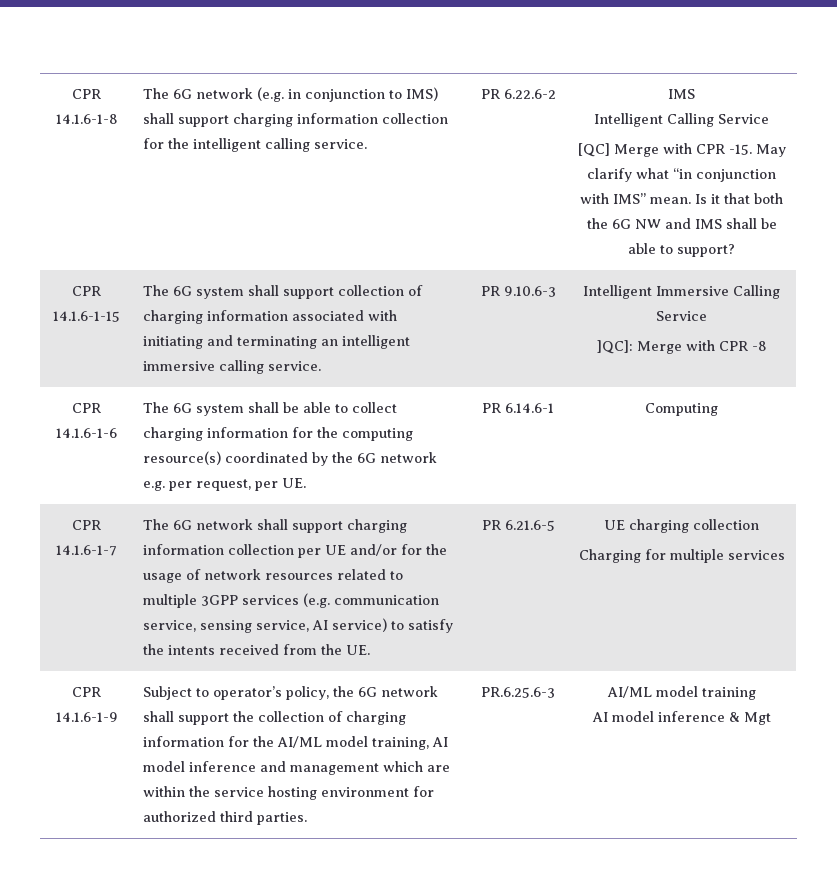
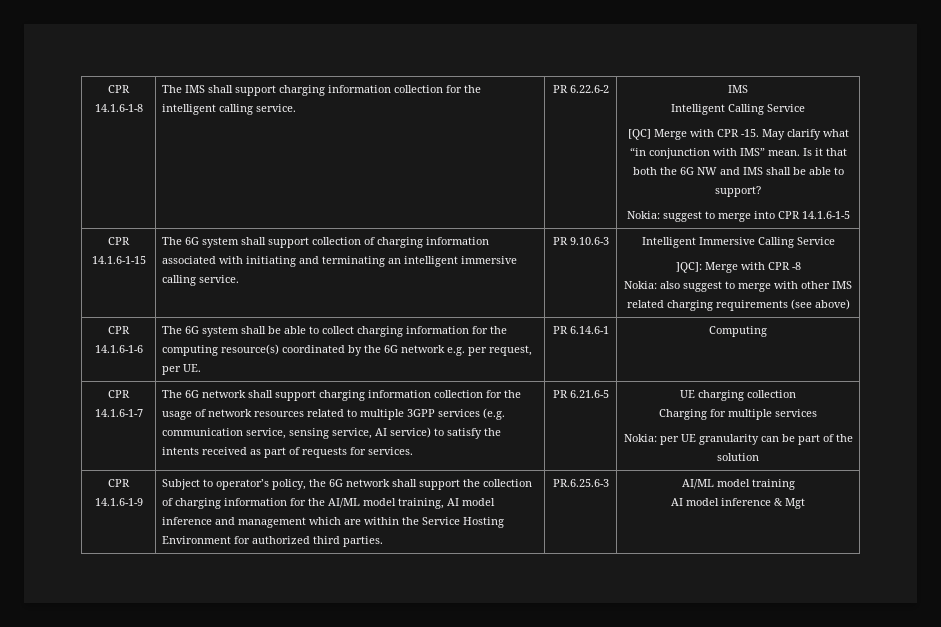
- The 6G network (e.g. in conjunction to IMS) shall support charging information collection for the intelligent calling service.
+ The IMS shall support charging information collection for the intelligent calling service.
+ Nokia: suggest to merge into CPR 14.1.6-1-5
+ Nokia: also suggest to merge with other IMS related charging requirements (see above)
- The 6G network shall support charging information collection per UE and/or for the usage of network resources related to multiple 3GPP services (e.g. communication service, sensing service, AI service) to satisfy the intents received from the UE.
+ The 6G network shall support charging information collection for the usage of network resources related to multiple 3GPP services (e.g. communication service, sensing service, AI service) to satisfy the intents received as part of requests for services.
+ Nokia: per UE granularity can be part of the solution
- Subject to operator’s policy, the 6G network shall support the collection of charging information for the AI/ML model training, AI model inference and management which are within the service hosting environment for authorized third parties.
+ Subject to operator’s policy, the 6G network shall support the collection of charging information for the AI/ML model training, AI model inference and management which are within the Service Hosting Environment for authorized third parties.

